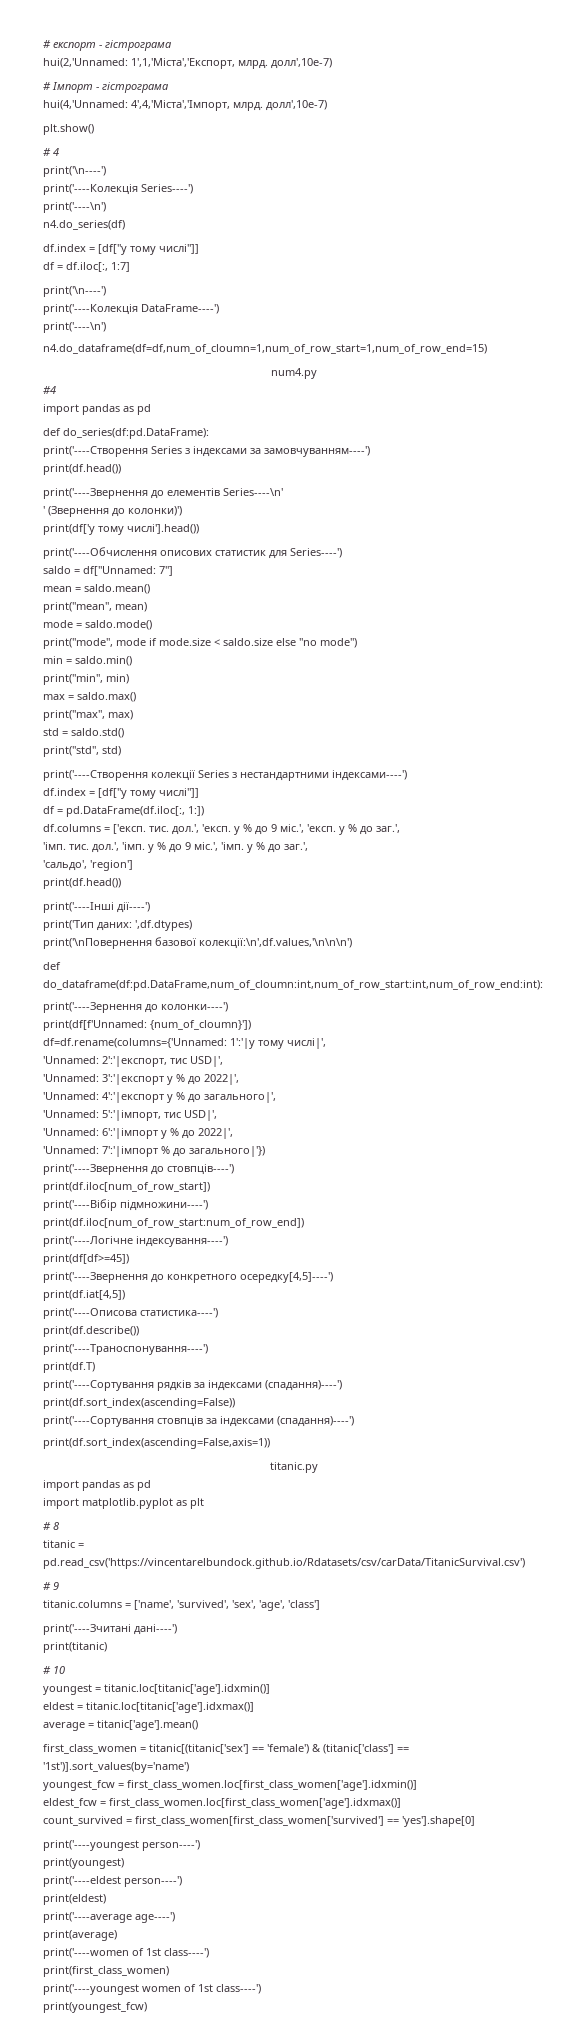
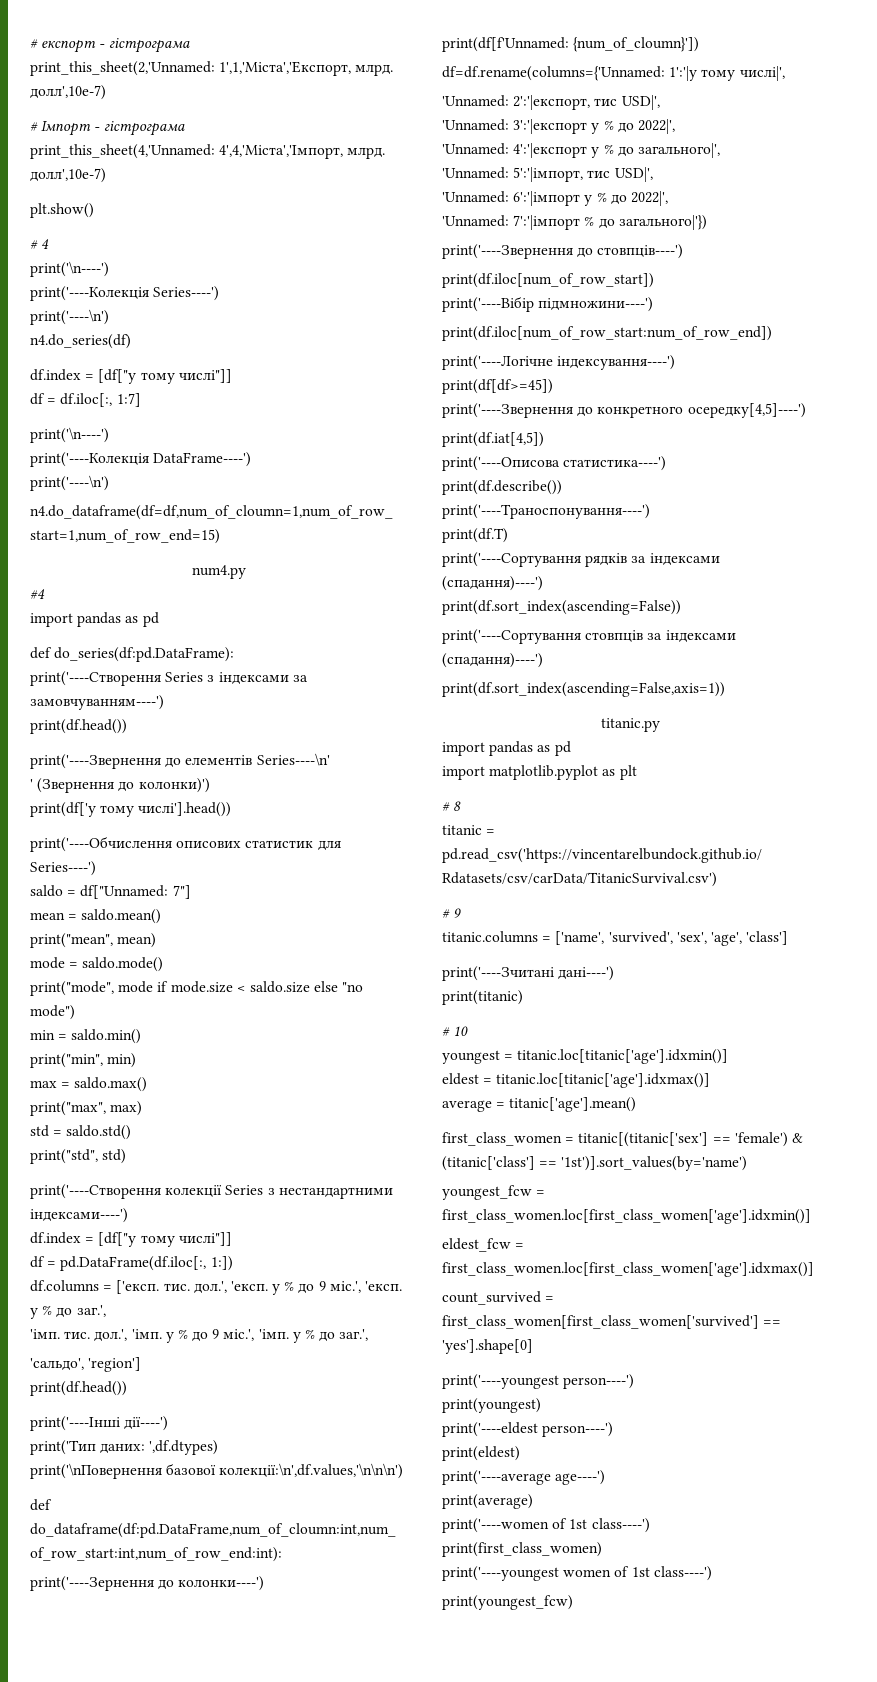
- hui(2,'Unnamed: 1',1,'Міста','Експорт, млрд. долл',10e-7)
+ print_this_sheet(2,'Unnamed: 1',1,'Міста','Експорт, млрд. долл',10e-7)
- hui(4,'Unnamed: 4',4,'Міста','Імпорт, млрд. долл',10e-7)
+ print_this_sheet(4,'Unnamed: 4',4,'Міста','Імпорт, млрд. долл',10e-7)

